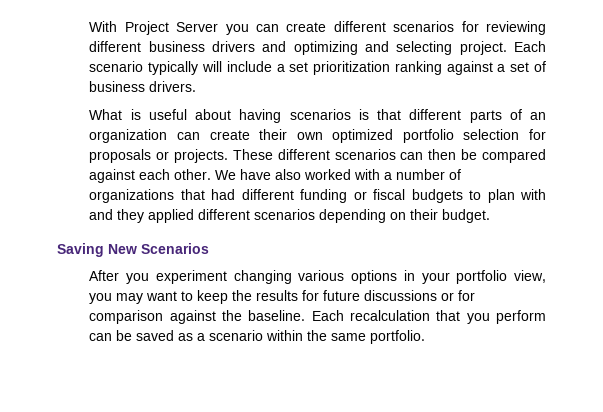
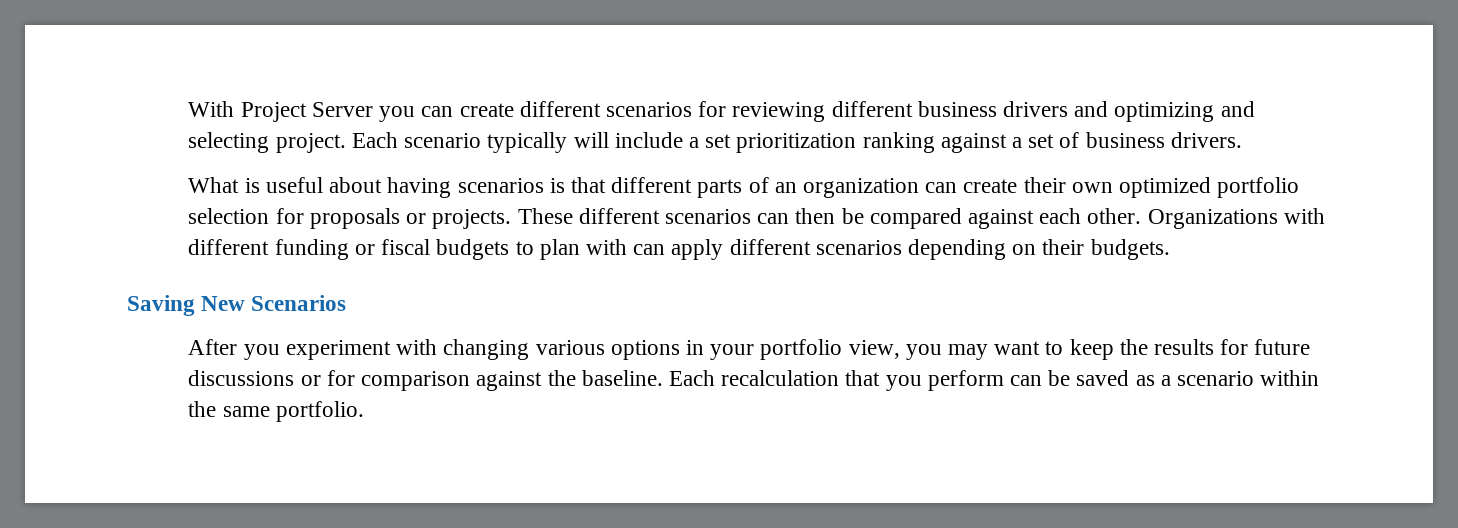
- We have also worked with a number of organizations that had different funding or fiscal budgets to plan with and they applied different scenarios depending on their budget.
+ Organizations with different funding or fiscal budgets to plan with can apply different scenarios depending on their budgets.
- After you experiment changing various options in your portfolio view, you may want to keep the results for future discussions or for comparison against the baseline.
+ After you experiment with changing various options in your portfolio view, you may want to keep the results for future discussions or for comparison against the baseline.

